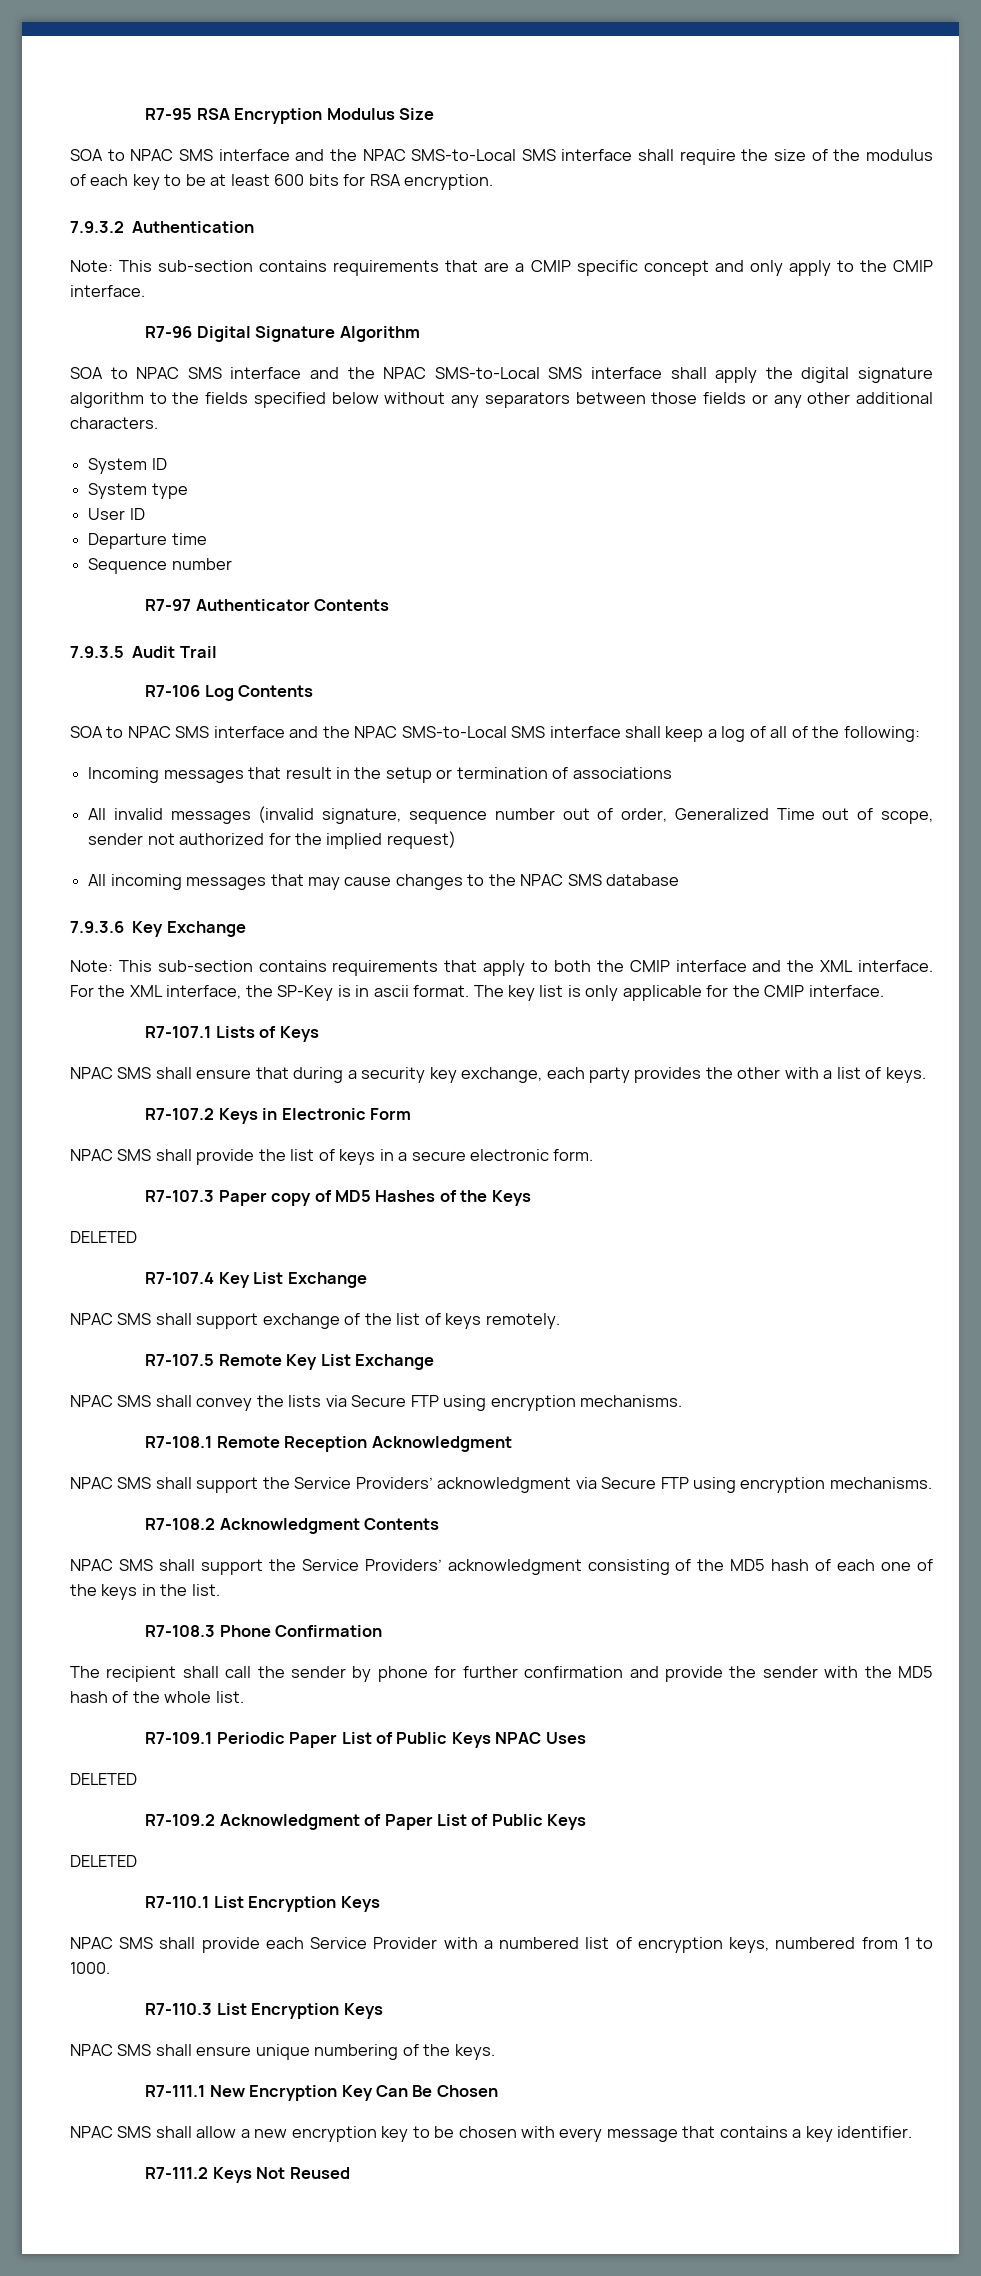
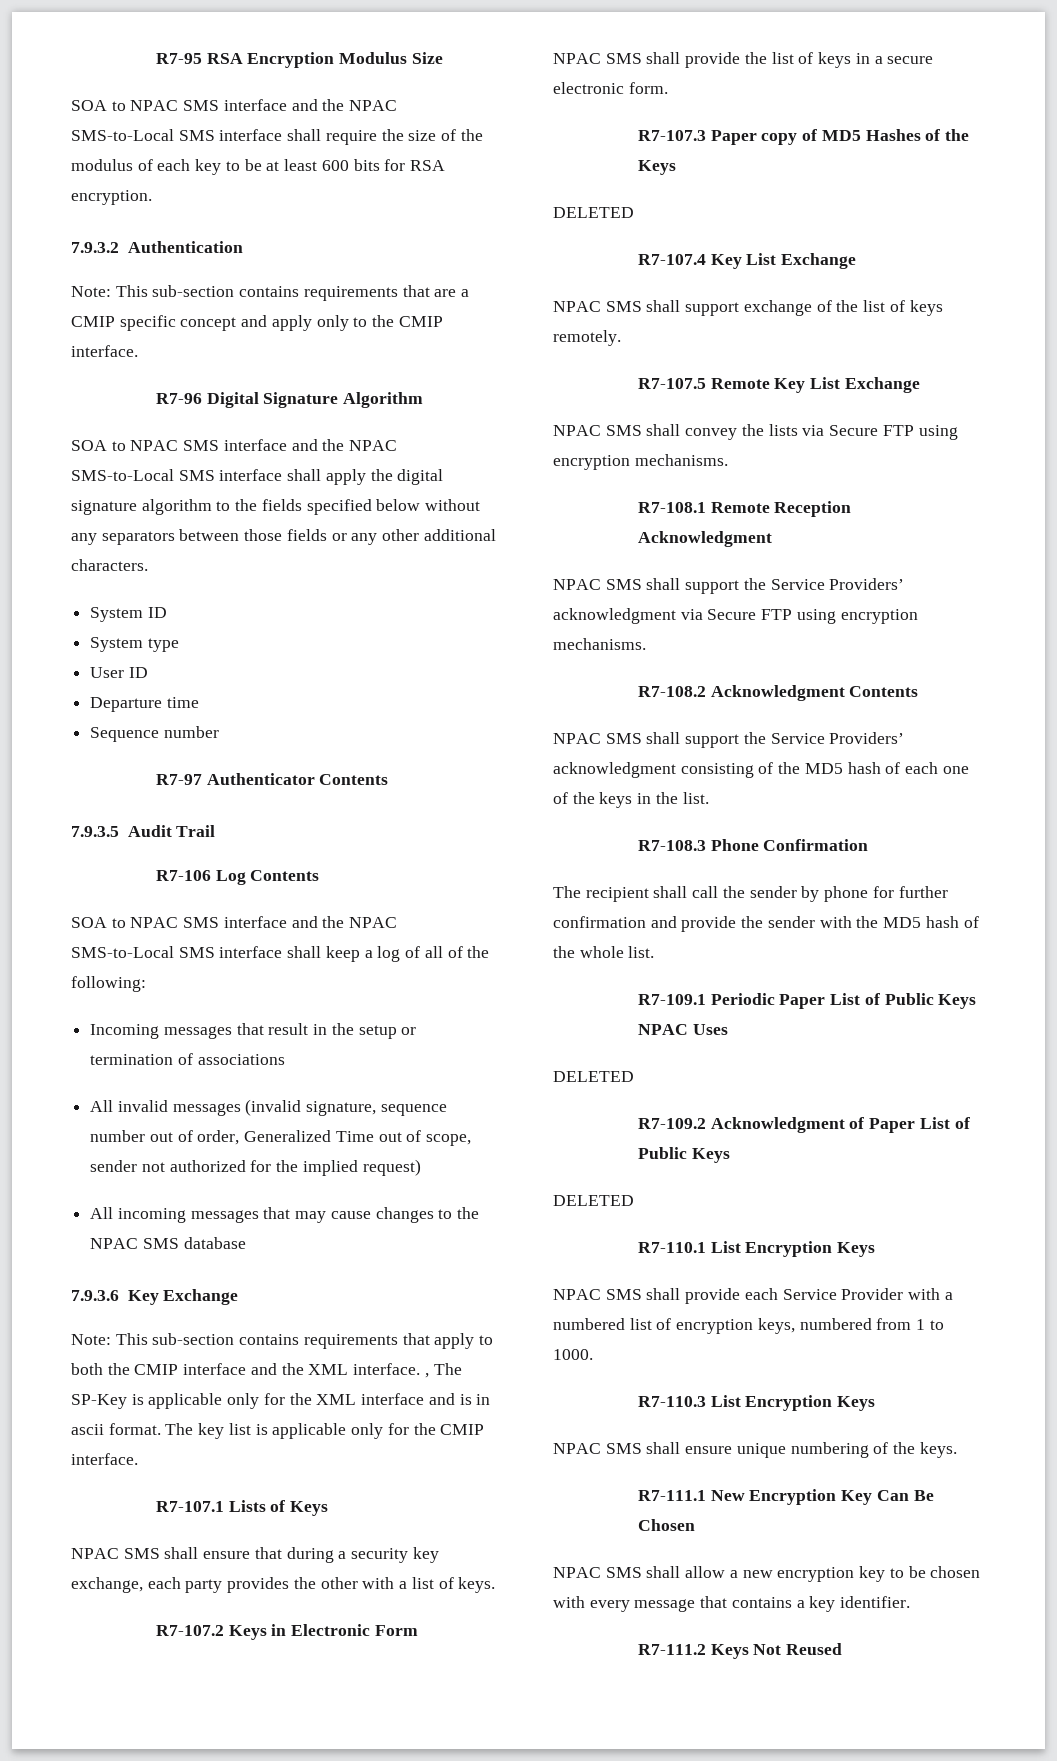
- Note: This sub-section contains requirements that are a CMIP specific concept and only apply to the CMIP interface.
+ Note: This sub-section contains requirements that are a CMIP specific concept and apply only to the CMIP interface.
- Note: This sub-section contains requirements that apply to both the CMIP interface and the XML interface. For the XML interface, the SP-Key is in ascii format.
+ Note: This sub-section contains requirements that apply to both the CMIP interface and the XML interface. , The SP-Key is applicable only for the XML interface and is in ascii format.
- The key list is only applicable for the CMIP interface.
+ The key list is applicable only for the CMIP interface.

